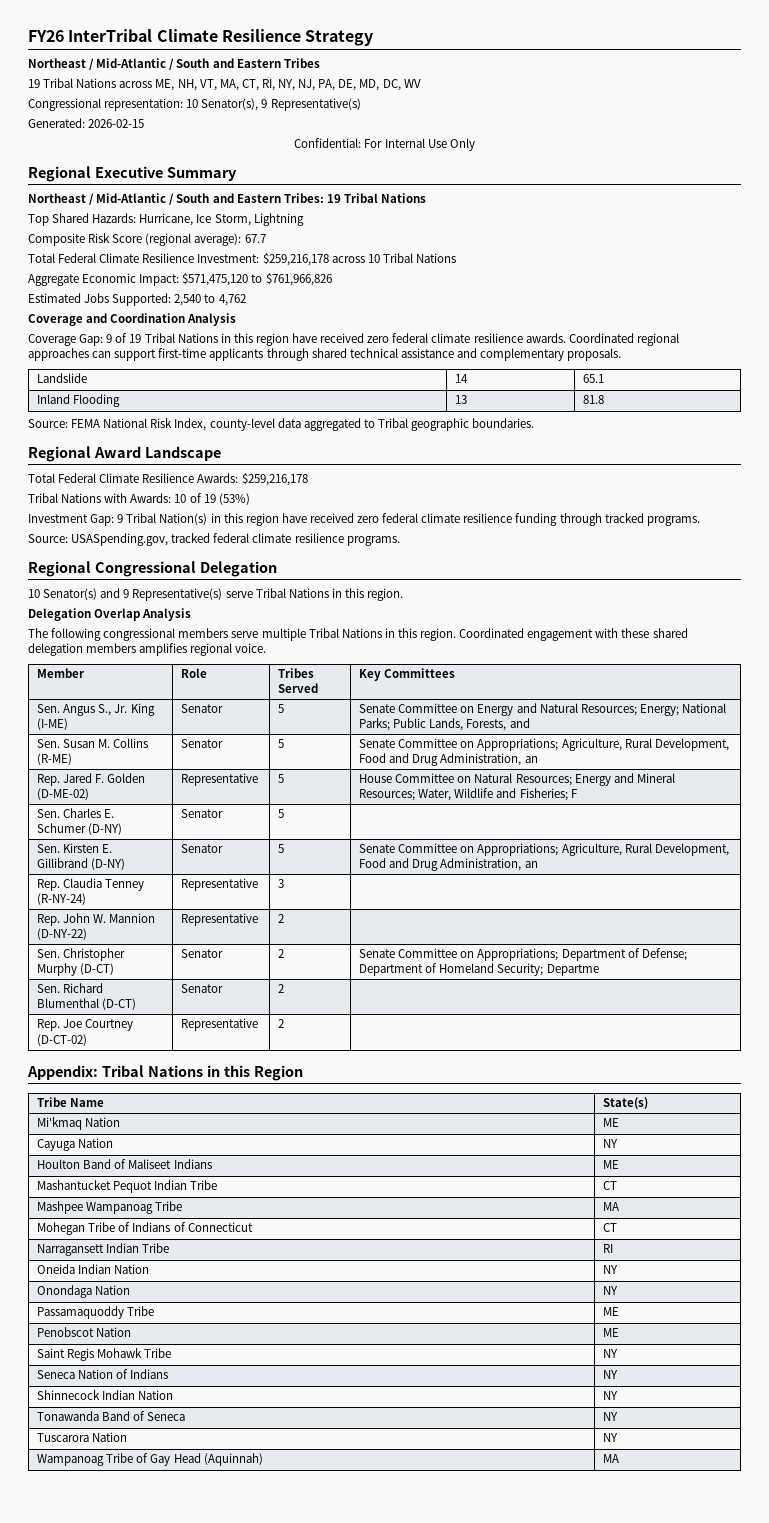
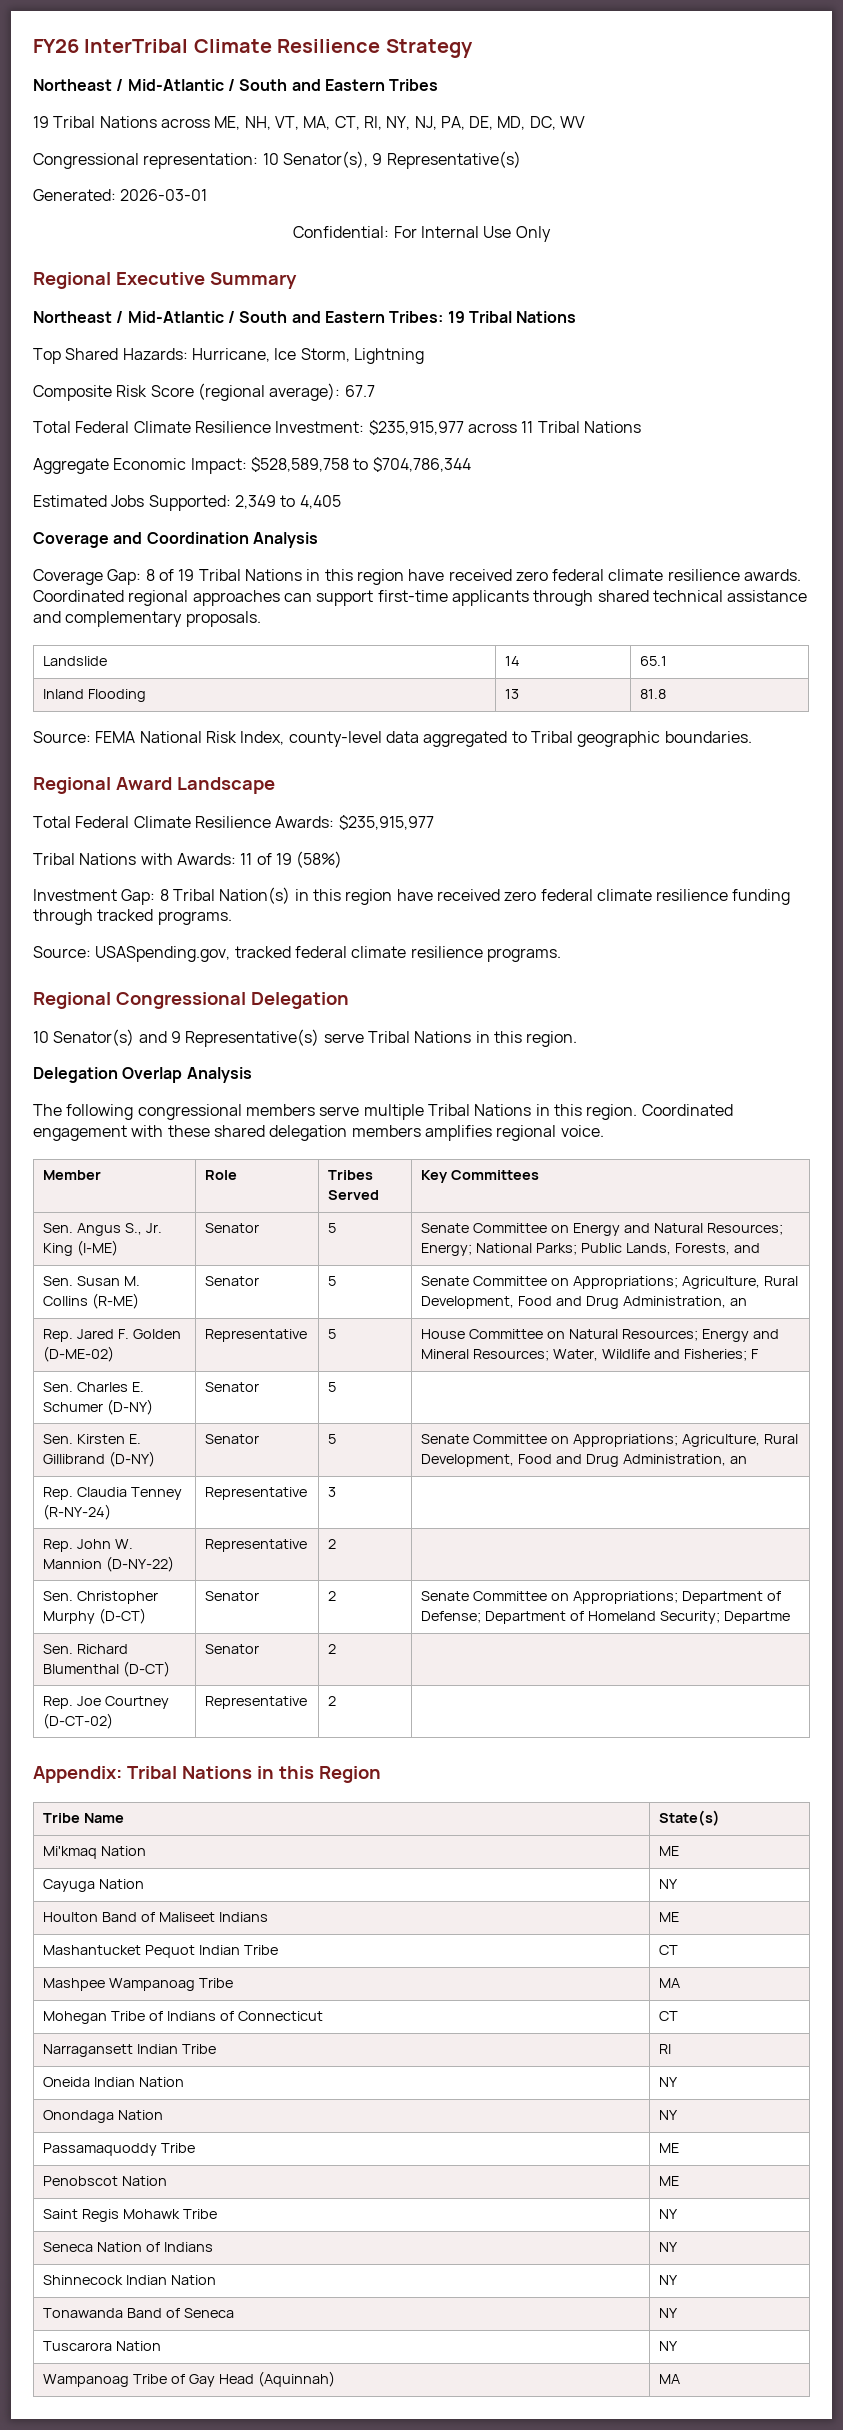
- Generated: 2026-02-15
+ Generated: 2026-03-01
- Total Federal Climate Resilience Investment: $259,216,178 across 10 Tribal Nations
+ Total Federal Climate Resilience Investment: $235,915,977 across 11 Tribal Nations
- Aggregate Economic Impact: $571,475,120 to $761,966,826
+ Aggregate Economic Impact: $528,589,758 to $704,786,344
- Estimated Jobs Supported: 2,540 to 4,762
+ Estimated Jobs Supported: 2,349 to 4,405
- Coverage Gap: 9 of 19 Tribal Nations in this region have received zero federal climate resilience awards.
+ Coverage Gap: 8 of 19 Tribal Nations in this region have received zero federal climate resilience awards.
- Total Federal Climate Resilience Awards: $259,216,178
+ Total Federal Climate Resilience Awards: $235,915,977
- Tribal Nations with Awards: 10 of 19 (53%)
+ Tribal Nations with Awards: 11 of 19 (58%)
- Investment Gap: 9 Tribal Nation(s) in this region have received zero federal climate resilience funding through tracked programs.
+ Investment Gap: 8 Tribal Nation(s) in this region have received zero federal climate resilience funding through tracked programs.

